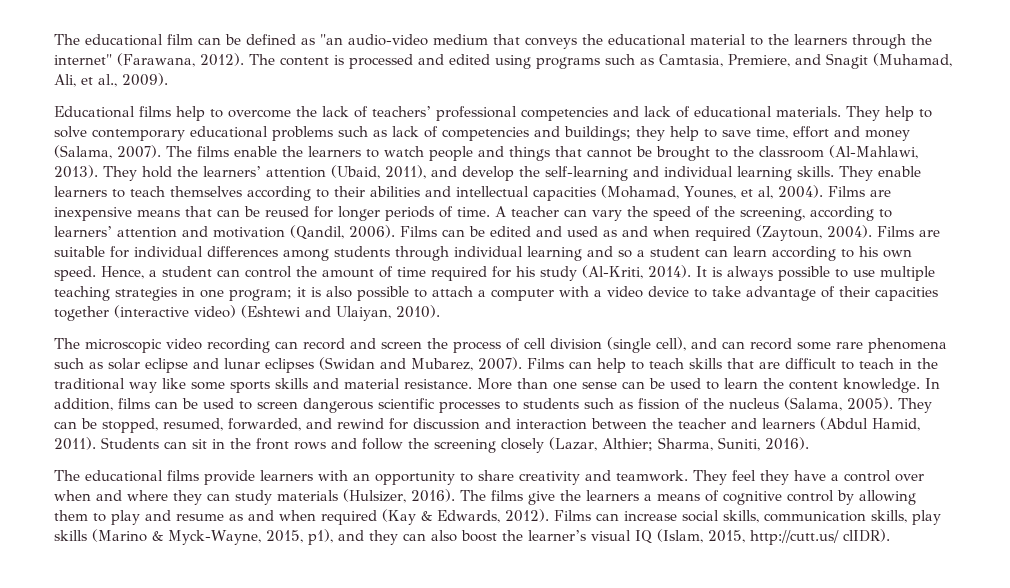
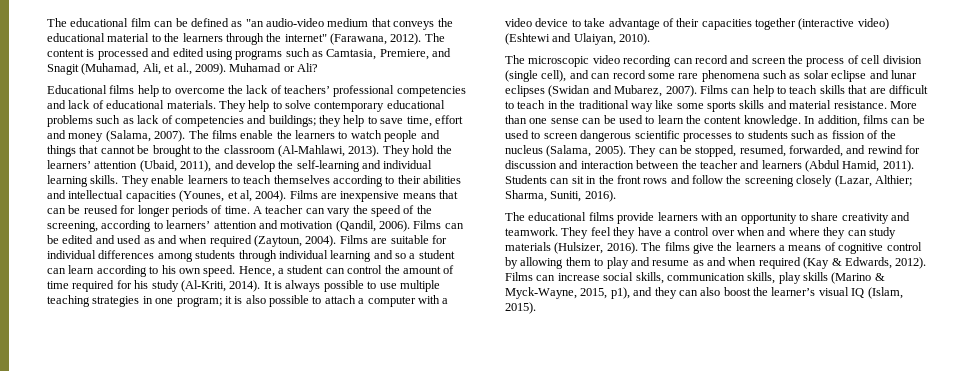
+ Muhamad or Ali?
- They enable learners to teach themselves according to their abilities and intellectual capacities (Mohamad, Younes, et al, 2004).
+ They enable learners to teach themselves according to their abilities and intellectual capacities (Younes, et al, 2004).
- Films can increase social skills, communication skills, play skills (Marino & Myck-Wayne, 2015, p1), and they can also boost the learner’s visual IQ (Islam, 2015, http://cutt.us/ clIDR).
+ Films can increase social skills, communication skills, play skills (Marino & Myck-Wayne, 2015, p1), and they can also boost the learner’s visual IQ (Islam, 2015).

